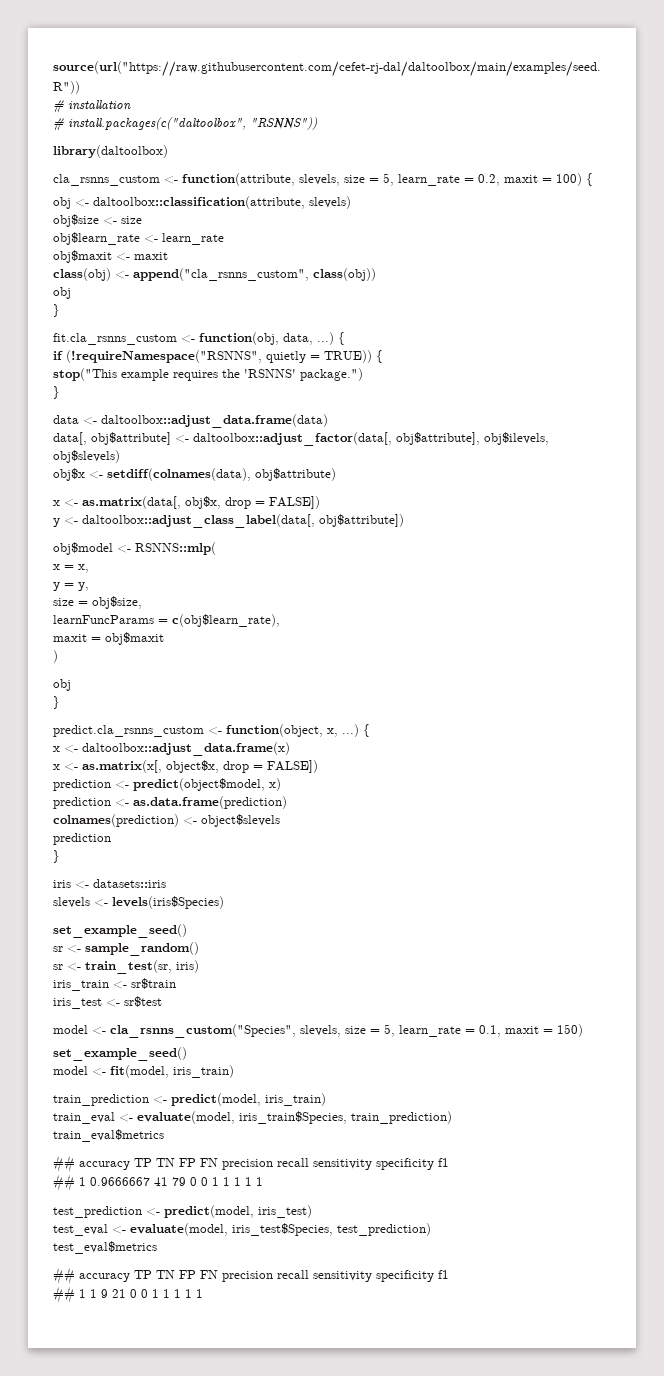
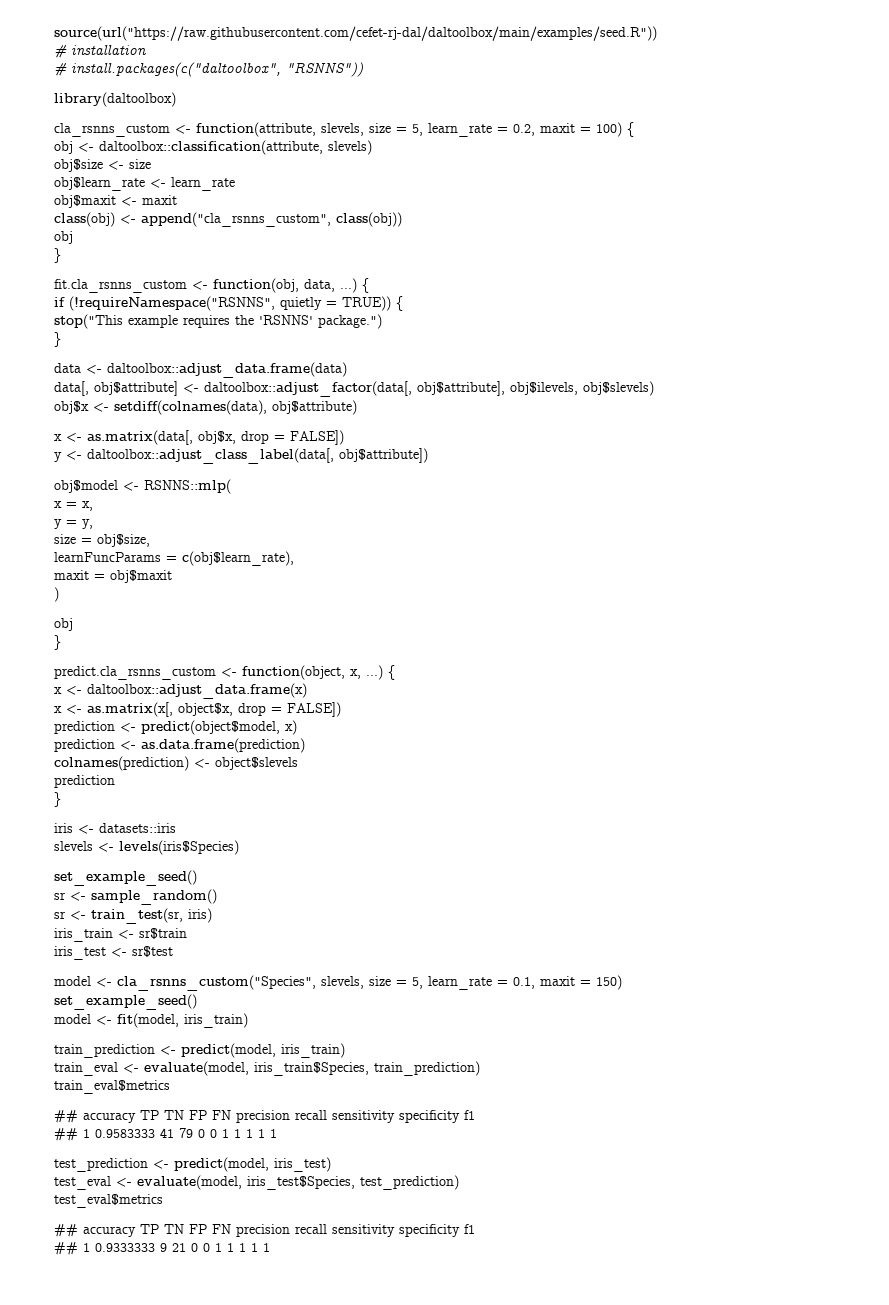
- ## 1 0.9666667 41 79 0 0 1 1 1 1 1
+ ## 1 0.9583333 41 79 0 0 1 1 1 1 1
- ## 1 1 9 21 0 0 1 1 1 1 1
+ ## 1 0.9333333 9 21 0 0 1 1 1 1 1

